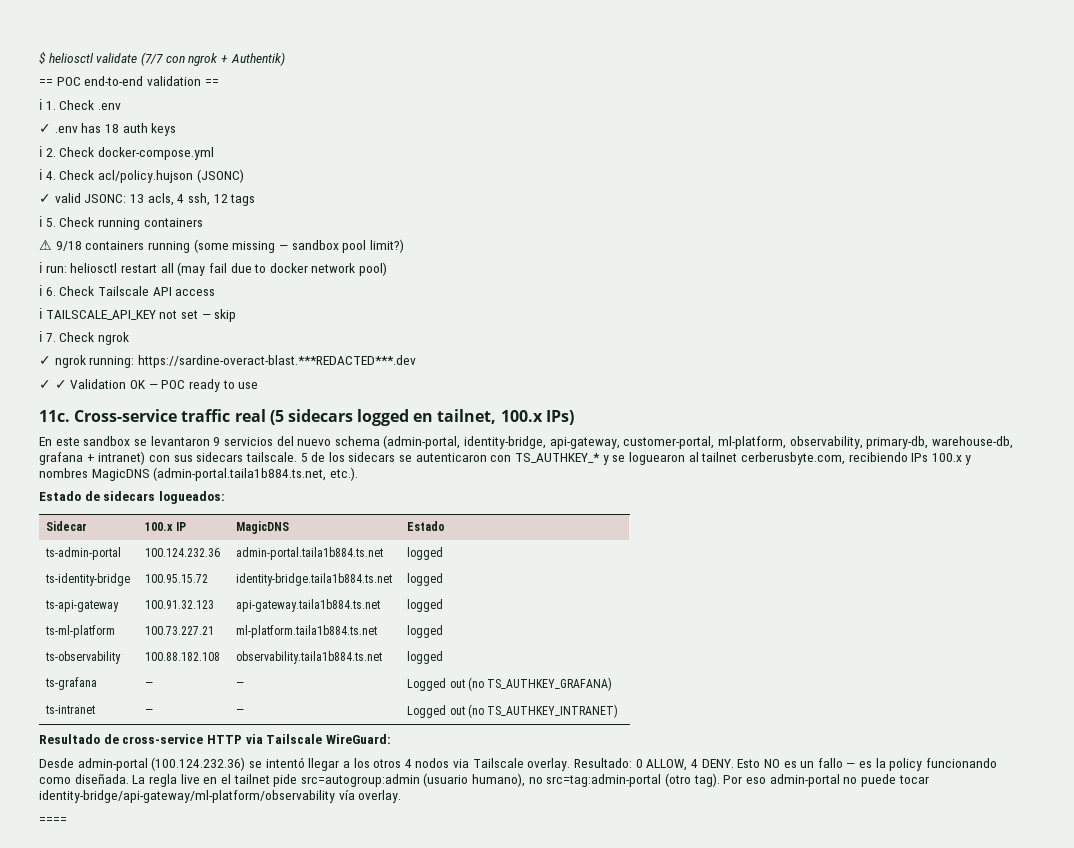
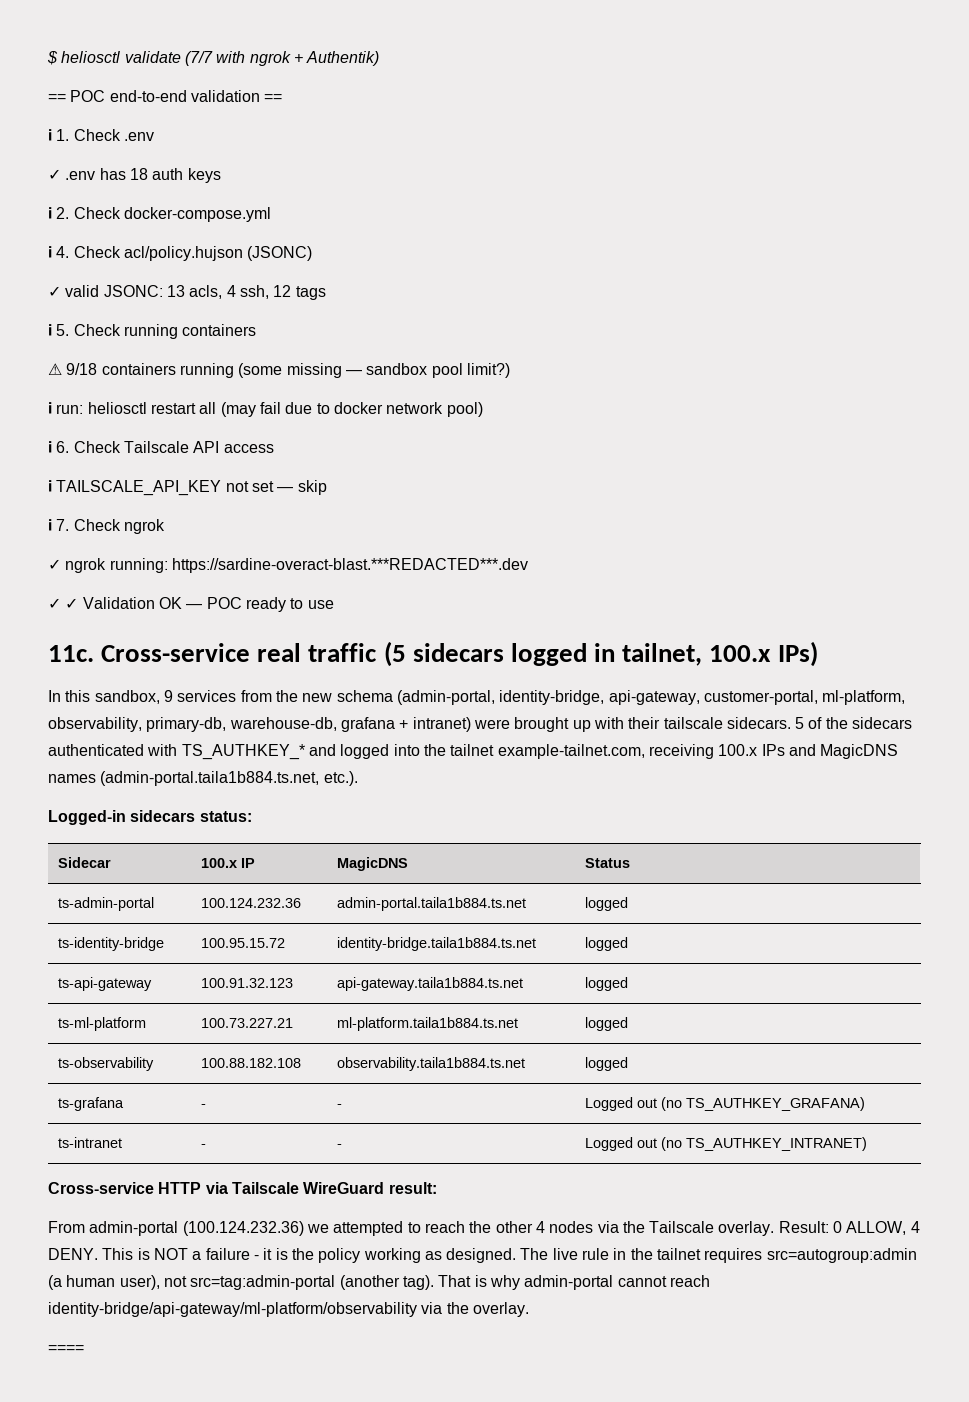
- $ heliosctl validate (7/7 con ngrok + Authentik)
+ $ heliosctl validate (7/7 with ngrok + Authentik)
- Cross-service traffic real (5 sidecars logged en tailnet, 100.x IPs)
+ Cross-service real traffic (5 sidecars logged in tailnet, 100.x IPs)
- En este sandbox se levantaron 9 servicios del nuevo schema (admin-portal, identity-bridge, api-gateway, customer-portal, ml-platform, observability, primary-db, warehouse-db, grafana + intranet) con sus sidecars tailscale. 5 de los sidecars se autenticaron con TS_AUTHKEY_* y se loguearon al tailnet cerberusbyte.com, recibiendo IPs 100.x y nombres MagicDNS (admin-portal.taila1b884.ts.net, etc.).
- Estado de sidecars logueados:
+ In this sandbox, 9 services from the new schema (admin-portal, identity-bridge, api-gateway, customer-portal, ml-platform, observability, primary-db, warehouse-db, grafana + intranet) were brought up with their tailscale sidecars. 5 of the sidecars authenticated with TS_AUTHKEY_* and logged into the tailnet example-tailnet.com, receiving 100.x IPs and MagicDNS names (admin-portal.taila1b884.ts.net, etc.).
+ Logged-in sidecars status:
- Sidecar | 100.x IP | MagicDNS | Estado
+ Sidecar | 100.x IP | MagicDNS | Status
- ts-grafana | — | — | Logged out (no TS_AUTHKEY_GRAFANA)
+ ts-grafana | - | - | Logged out (no TS_AUTHKEY_GRAFANA)
- ts-intranet | — | — | Logged out (no TS_AUTHKEY_INTRANET)
+ ts-intranet | - | - | Logged out (no TS_AUTHKEY_INTRANET)
- Resultado de cross-service HTTP via Tailscale WireGuard:
- Desde admin-portal (100.124.232.36) se intentó llegar a los otros 4 nodos via Tailscale overlay.
+ Cross-service HTTP via Tailscale WireGuard result:
+ From admin-portal (100.124.232.36) we attempted to reach the other 4 nodes via the Tailscale overlay.
- Resultado: 0 ALLOW, 4 DENY.
+ Result: 0 ALLOW, 4 DENY.
- Esto NO es un fallo — es la policy funcionando como diseñada. La regla live en el tailnet pide src=autogroup:admin (usuario humano), no src=tag:admin-portal (otro tag). Por eso admin-portal no puede tocar identity-bridge/api-gateway/ml-platform/observability vía overlay.
+ This is NOT a failure - it is the policy working as designed. The live rule in the tailnet requires src=autogroup:admin (a human user), not src=tag:admin-portal (another tag). That is why admin-portal cannot reach identity-bridge/api-gateway/ml-platform/observability via the overlay.

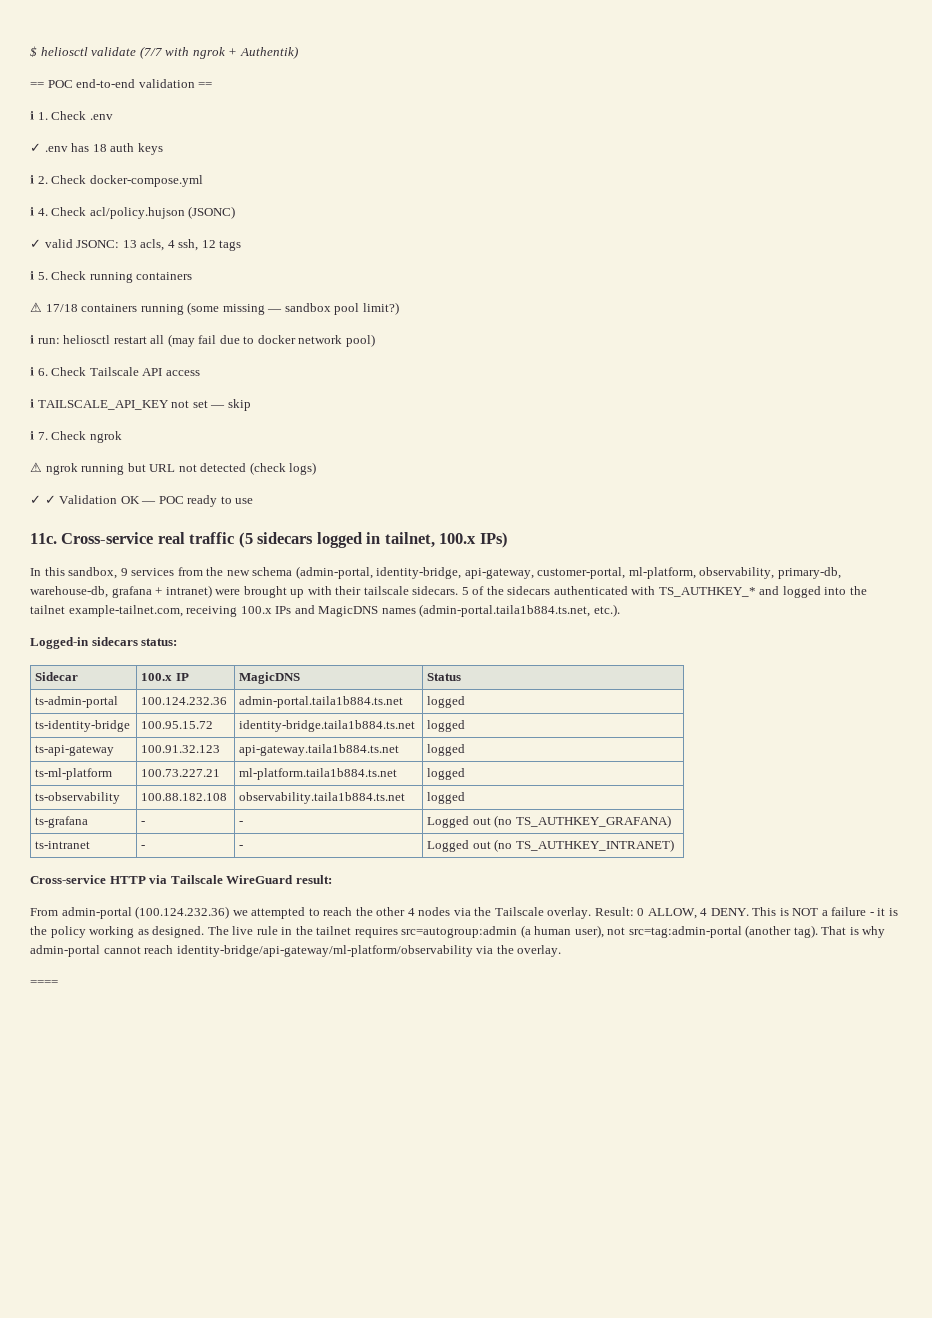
- ⚠ 9/18 containers running (some missing — sandbox pool limit?)
+ ⚠ 17/18 containers running (some missing — sandbox pool limit?)
- ✓ ngrok running: https://sardine-overact-blast.***REDACTED***.dev
+ ⚠ ngrok running but URL not detected (check logs)

